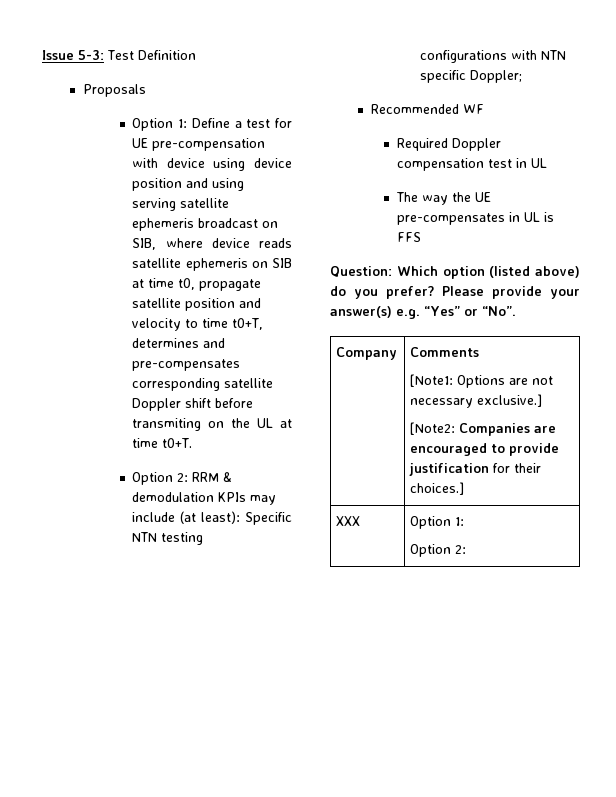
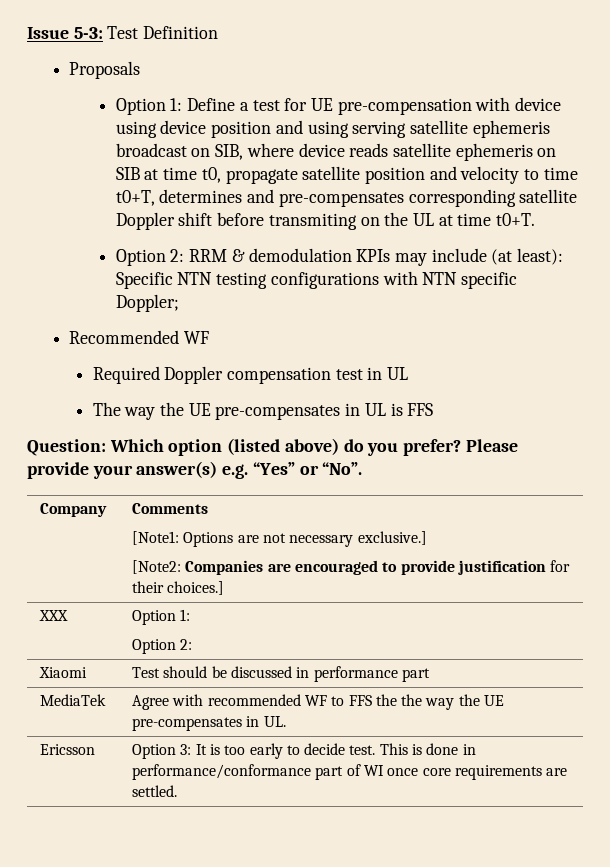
+ Xiaomi | Test should be discussed in performance part
+ MediaTek | Agree with recommended WF to FFS the the way the UE pre-compensates in UL.
+ Ericsson | Option 3: It is too early to decide test. This is done in performance/conformance part of WI once core requirements are settled.

